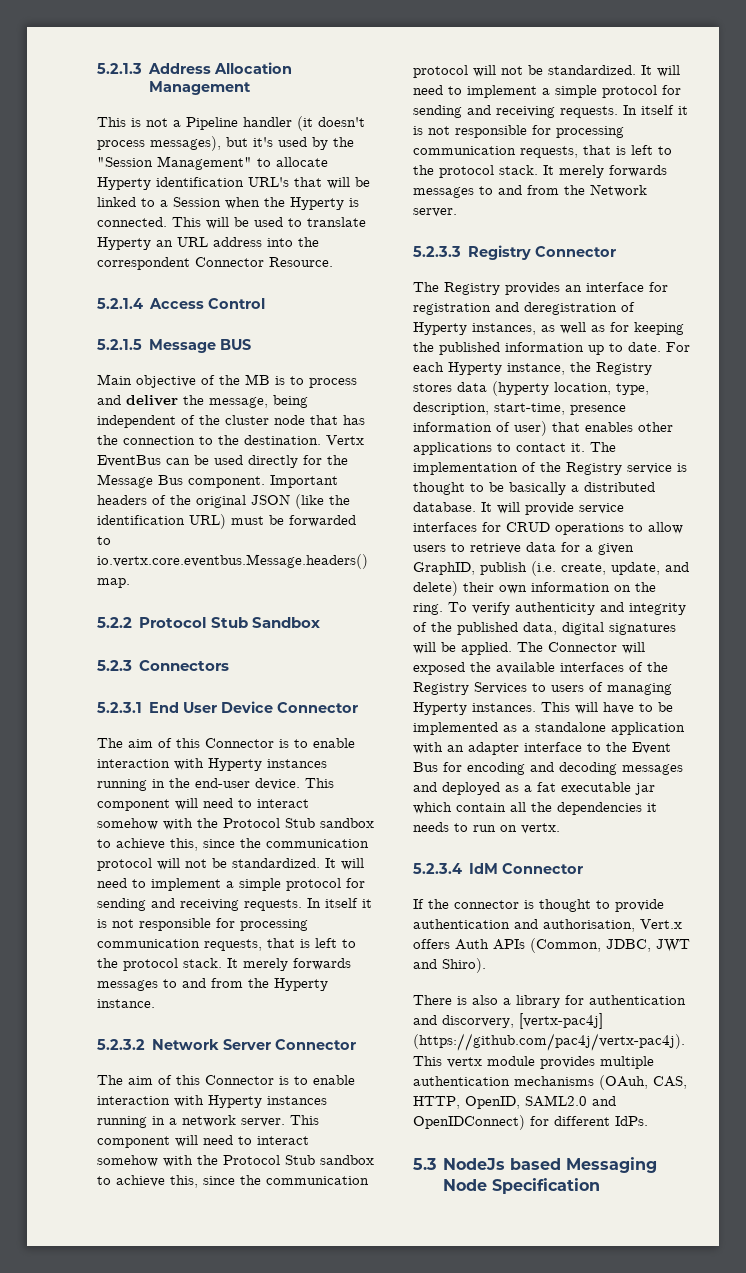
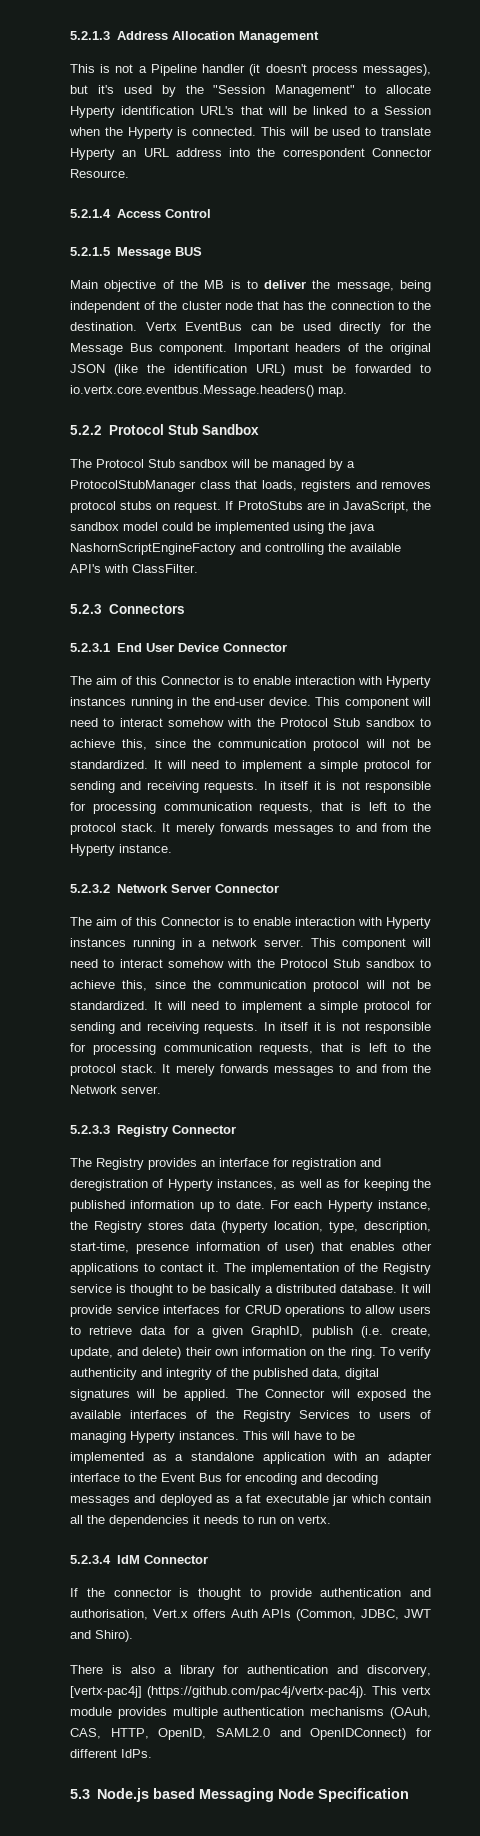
- Main objective of the MB is to process and deliver the message, being independent of the cluster node that has the connection to the destination.
+ Main objective of the MB is to deliver the message, being independent of the cluster node that has the connection to the destination.
+ The Protocol Stub sandbox will be managed by a ProtocolStubManager class that loads, registers and removes protocol stubs on request. If ProtoStubs are in JavaScript, the sandbox model could be implemented using the java NashornScriptEngineFactory and controlling the available API's with ClassFilter.
- 5.3 NodeJs based Messaging Node Specification
+ 5.3 Node.js based Messaging Node Specification

